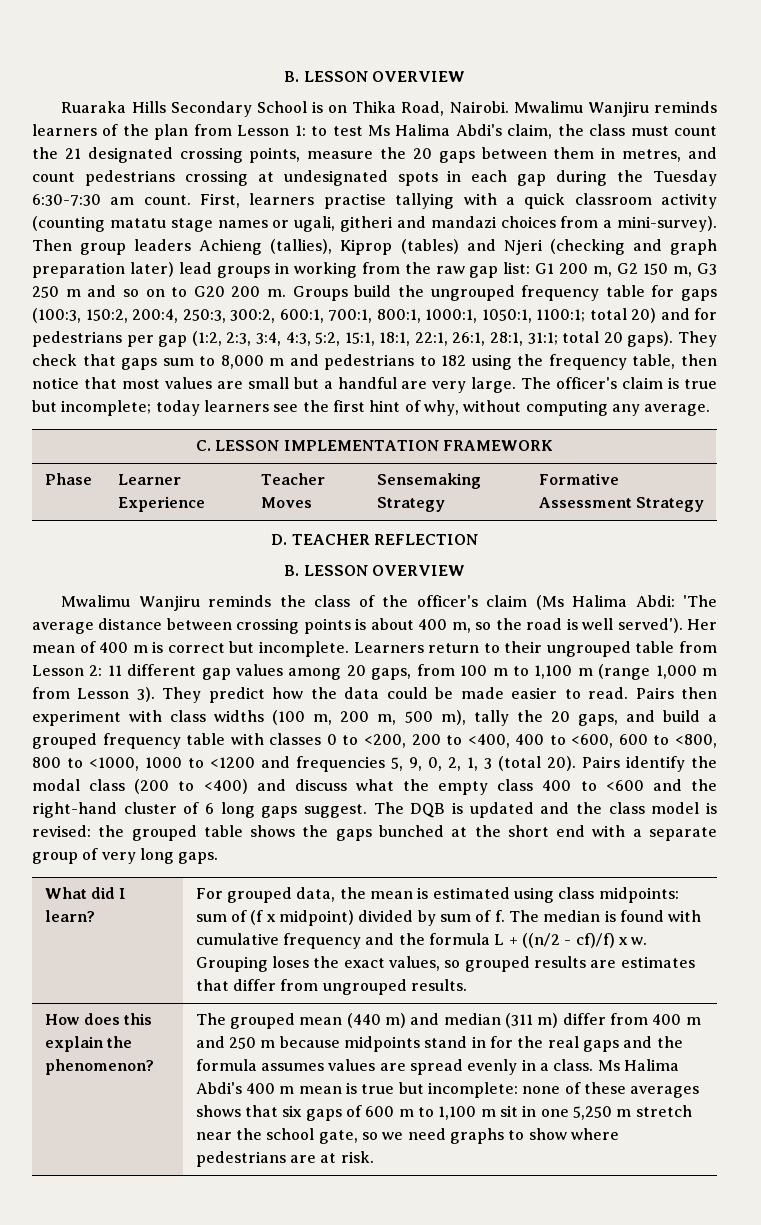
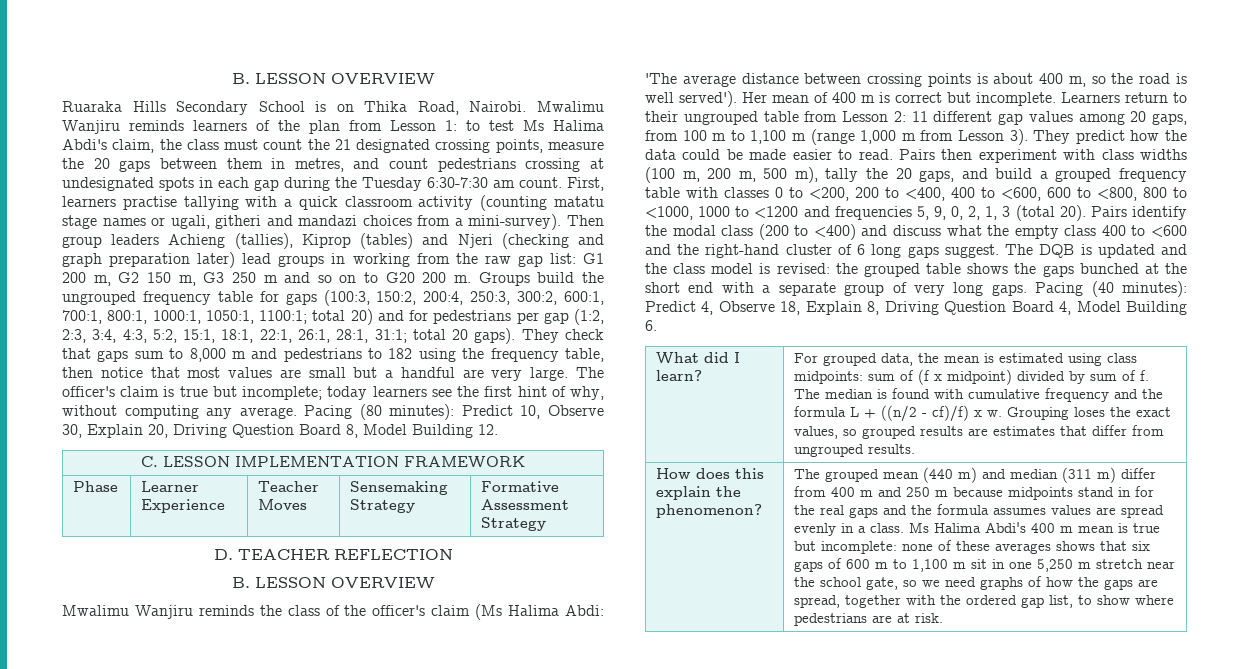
+ Pacing (80 minutes): Predict 10, Observe 30, Explain 20, Driving Question Board 8, Model Building 12.
+ Pacing (40 minutes): Predict 4, Observe 18, Explain 8, Driving Question Board 4, Model Building 6.
- Ms Halima Abdi's 400 m mean is true but incomplete: none of these averages shows that six gaps of 600 m to 1,100 m sit in one 5,250 m stretch near the school gate, so we need graphs to show where pedestrians are at risk.
+ Ms Halima Abdi's 400 m mean is true but incomplete: none of these averages shows that six gaps of 600 m to 1,100 m sit in one 5,250 m stretch near the school gate, so we need graphs of how the gaps are spread, together with the ordered gap list, to show where pedestrians are at risk.

